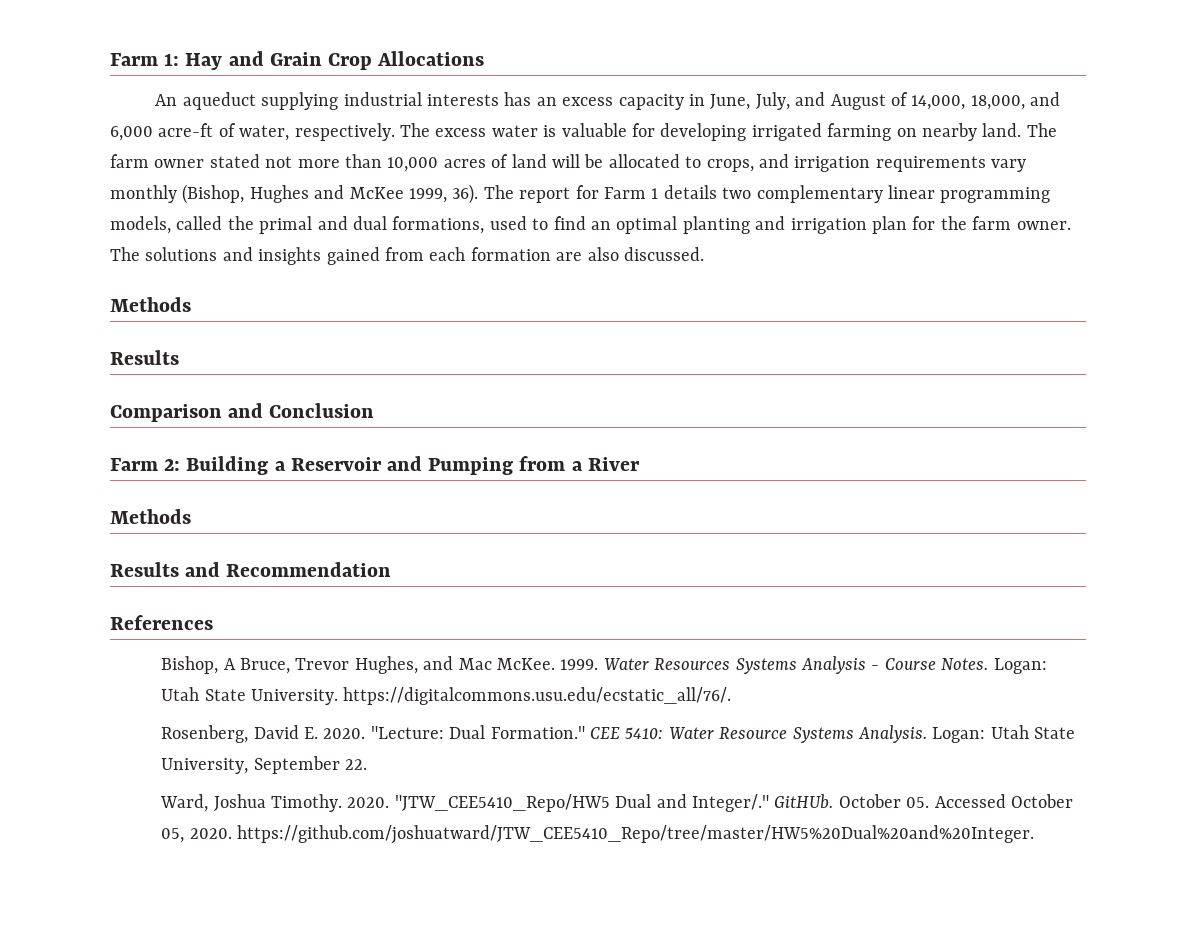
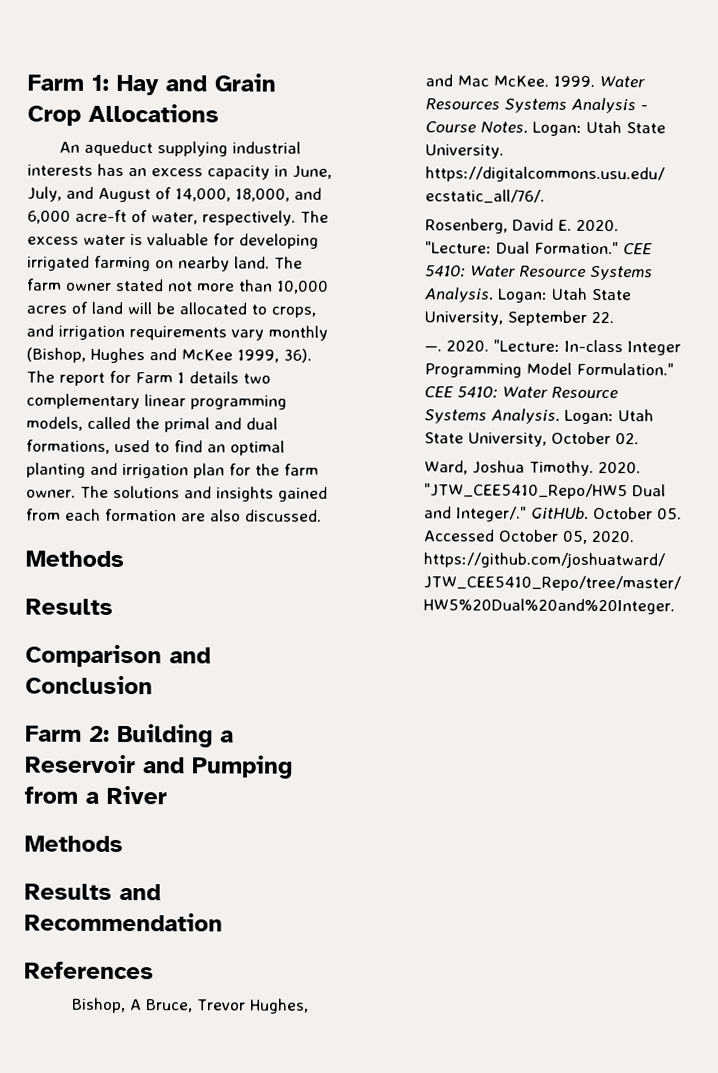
+ —. 2020. "Lecture: In-class Integer Programming Model Formulation." CEE 5410: Water Resource Systems Analysis. Logan: Utah State University, October 02.

